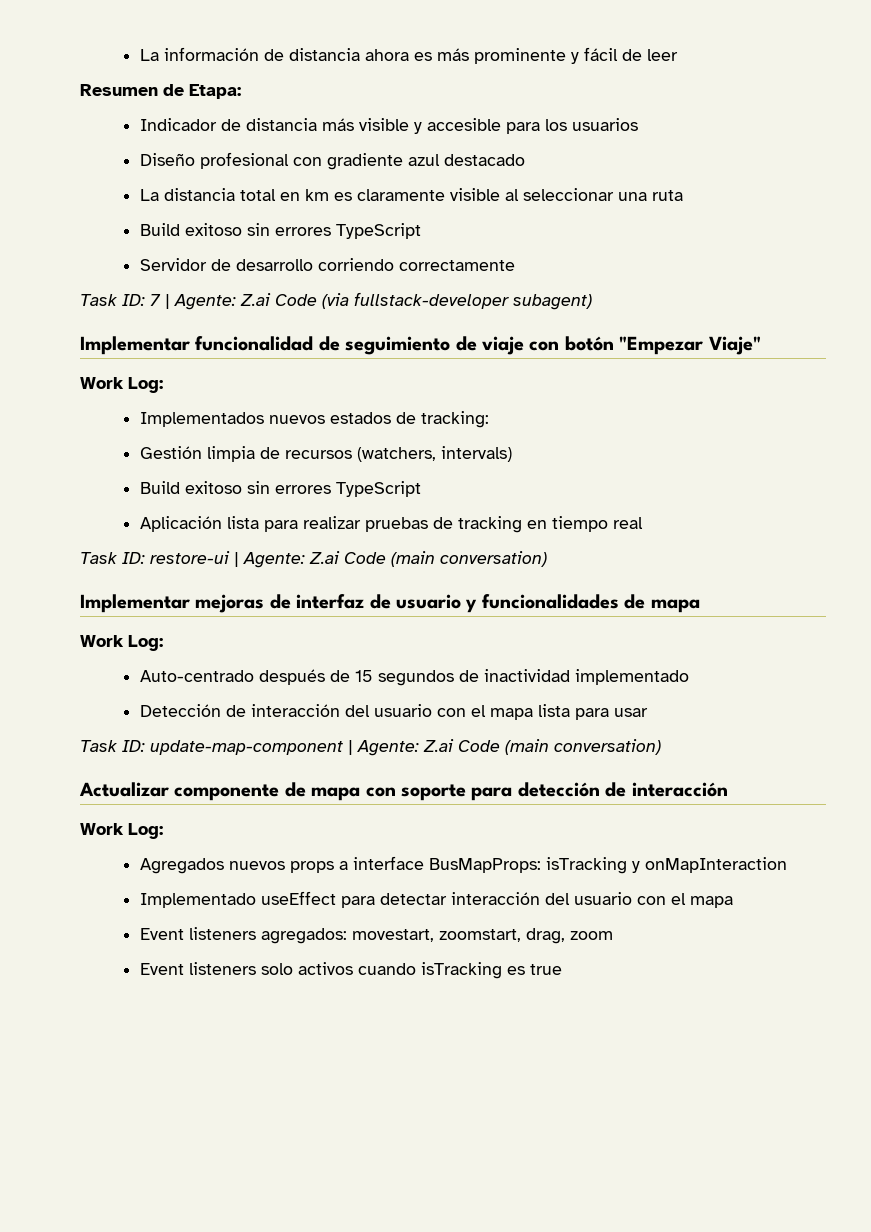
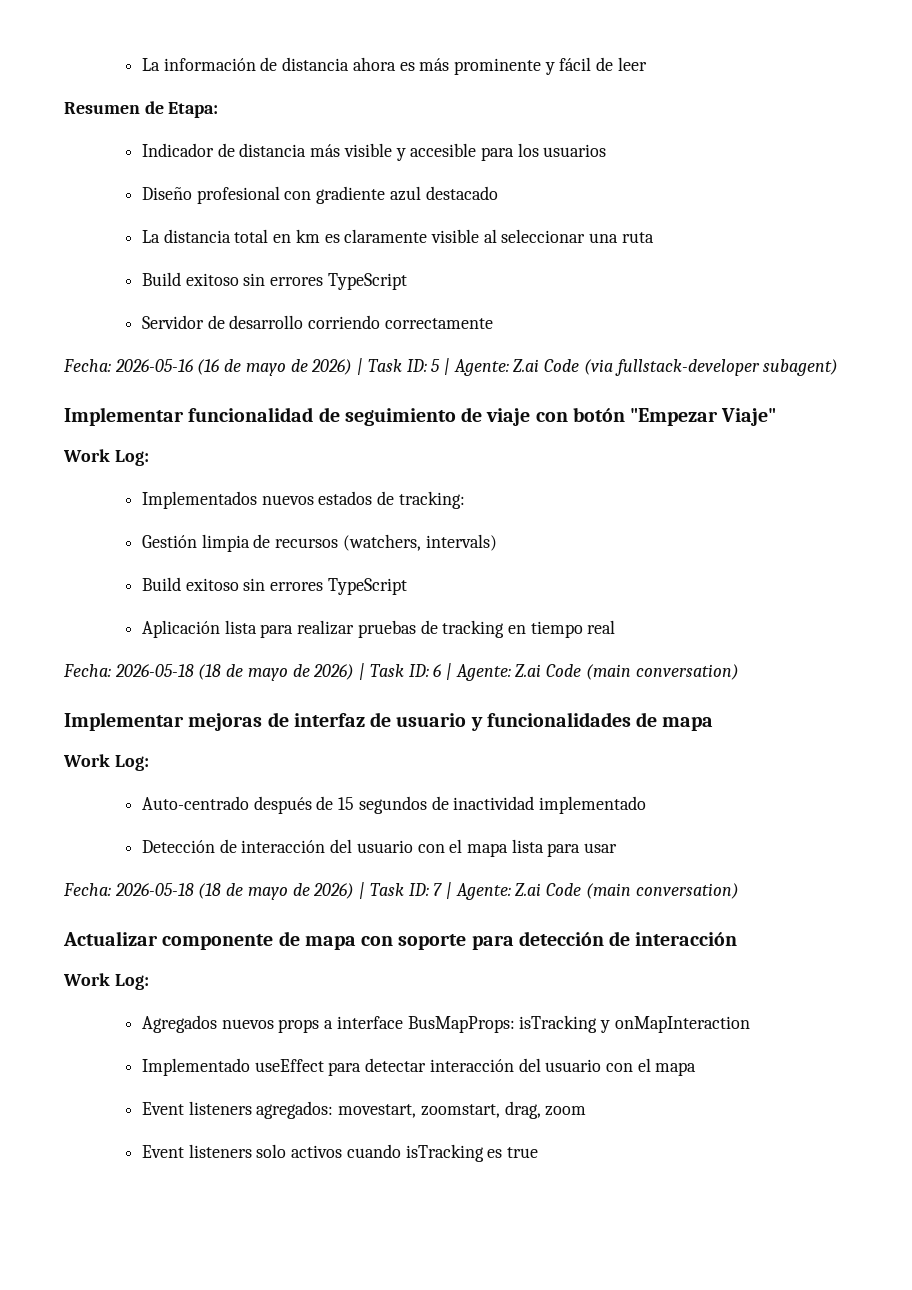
- Task ID: 7 | Agente: Z.ai Code (via fullstack-developer subagent)
+ Fecha: 2026-05-16 (16 de mayo de 2026) | Task ID: 5 | Agente: Z.ai Code (via fullstack-developer subagent)
- Task ID: restore-ui | Agente: Z.ai Code (main conversation)
+ Fecha: 2026-05-18 (18 de mayo de 2026) | Task ID: 6 | Agente: Z.ai Code (main conversation)
- Task ID: update-map-component | Agente: Z.ai Code (main conversation)
+ Fecha: 2026-05-18 (18 de mayo de 2026) | Task ID: 7 | Agente: Z.ai Code (main conversation)

